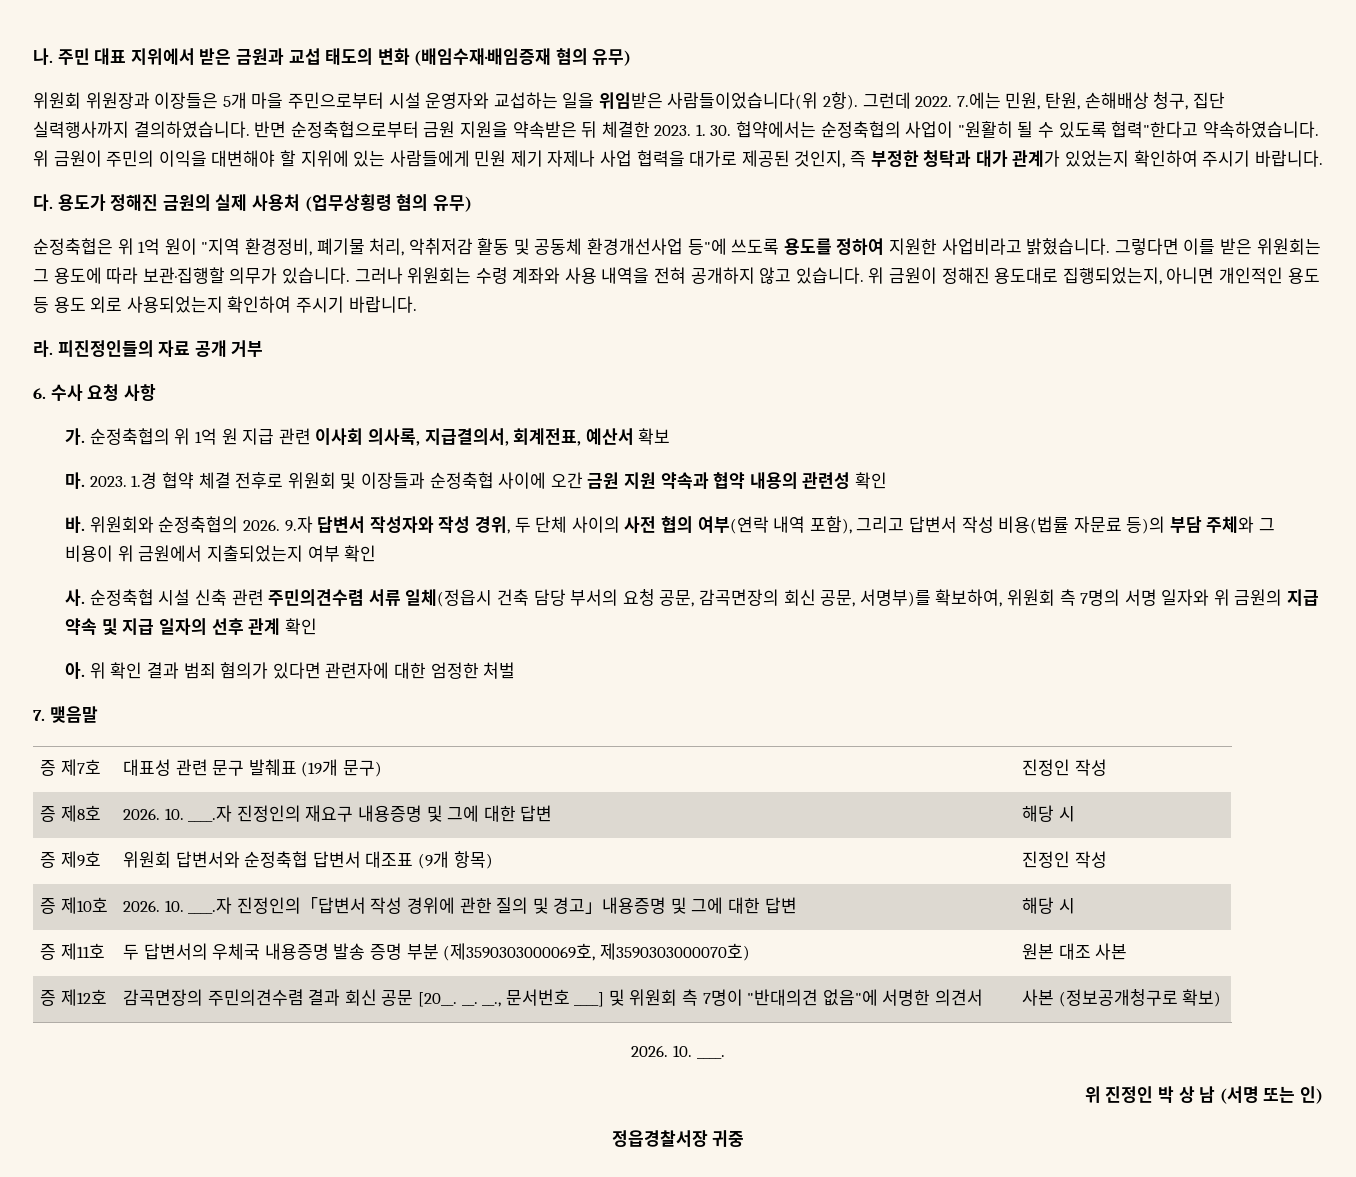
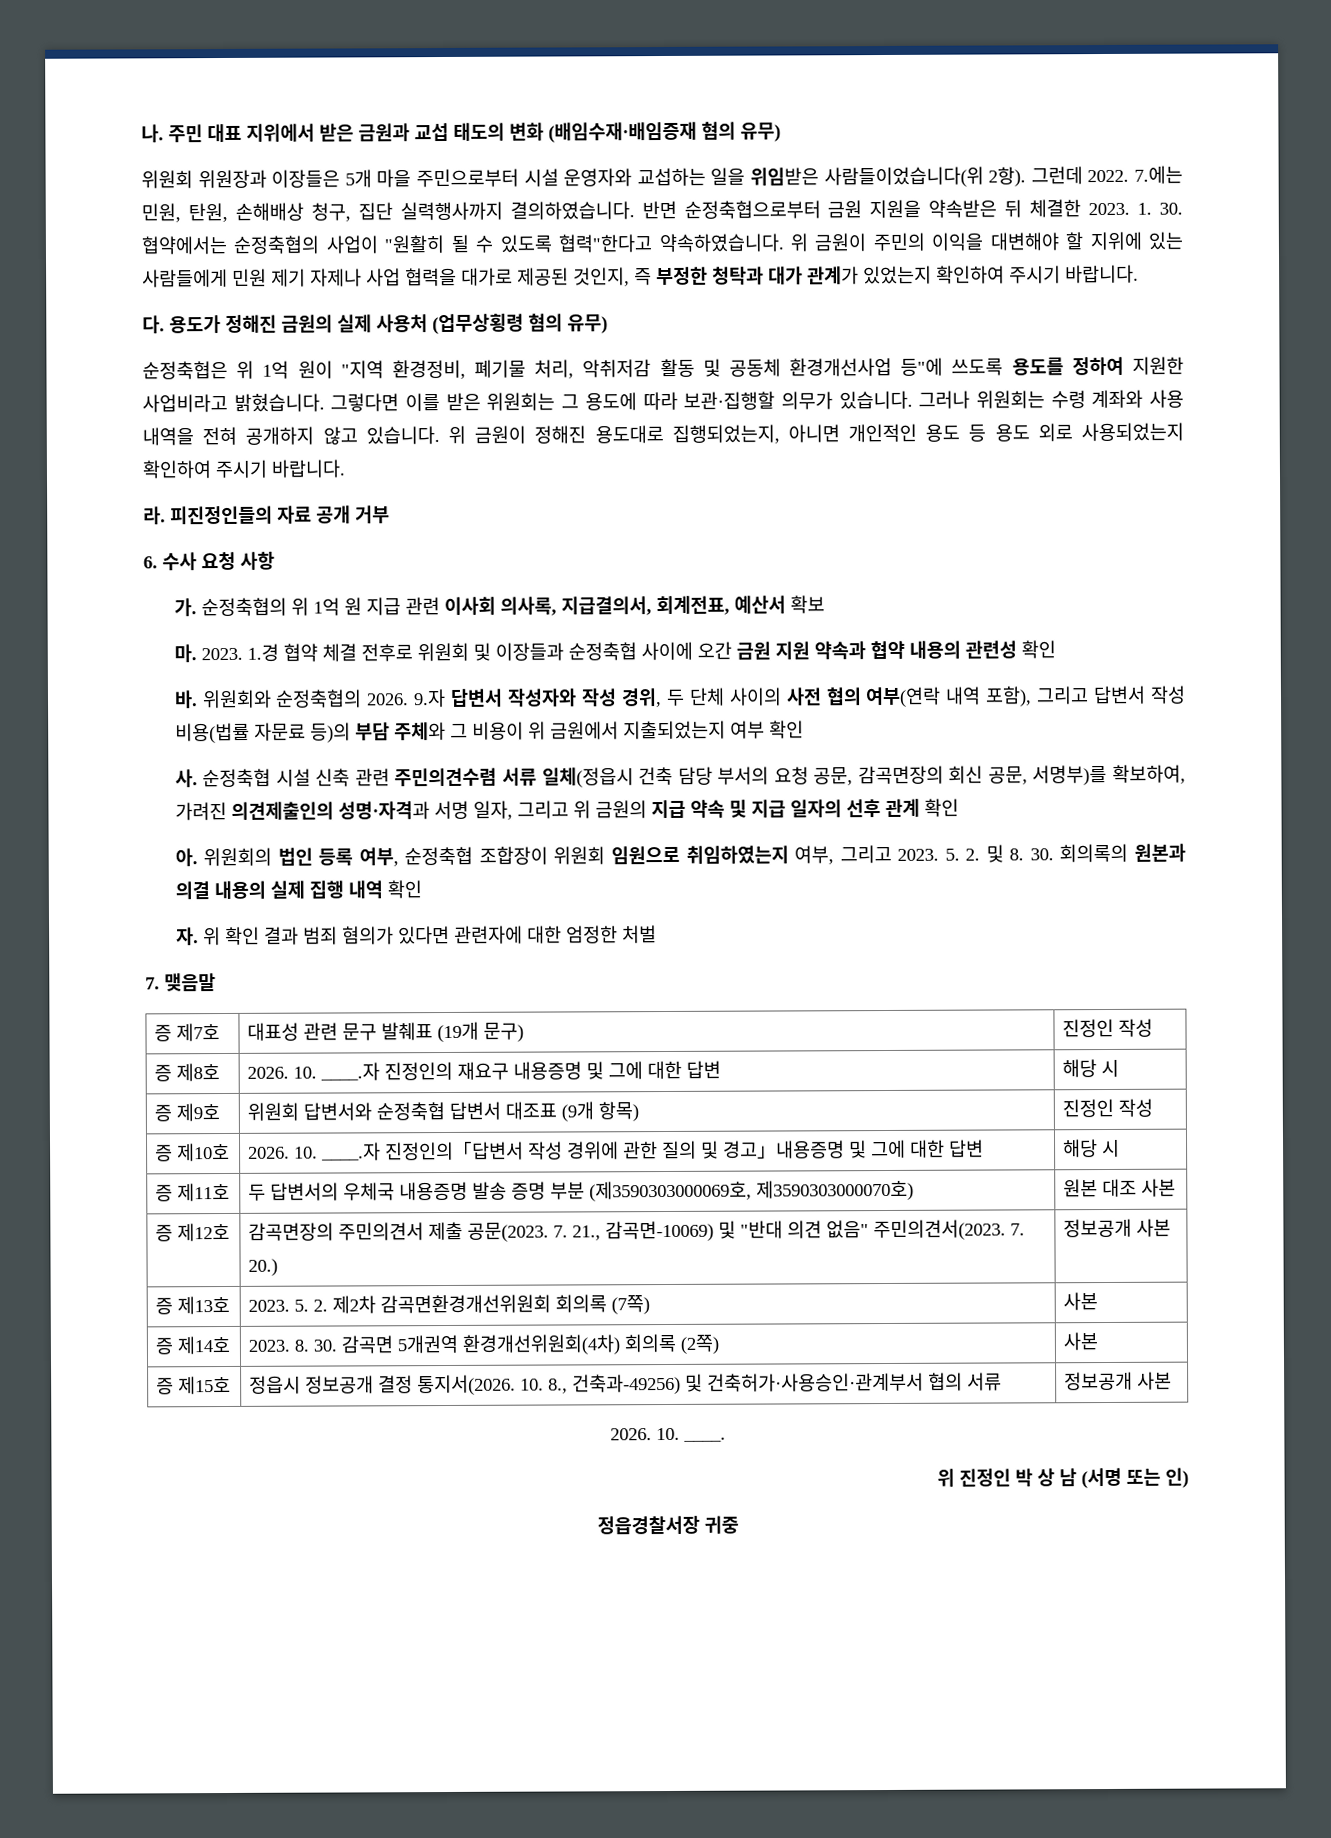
- 순정축협 시설 신축 관련 주민의견수렴 서류 일체(정읍시 건축 담당 부서의 요청 공문, 감곡면장의 회신 공문, 서명부)를 확보하여, 위원회 측 7명의 서명 일자와 위 금원의 지급 약속 및 지급 일자의 선후 관계 확인
+ 순정축협 시설 신축 관련 주민의견수렴 서류 일체(정읍시 건축 담당 부서의 요청 공문, 감곡면장의 회신 공문, 서명부)를 확보하여, 가려진 의견제출인의 성명·자격과 서명 일자, 그리고 위 금원의 지급 약속 및 지급 일자의 선후 관계 확인
+ 위원회의 법인 등록 여부, 순정축협 조합장이 위원회 임원으로 취임하였는지 여부, 그리고 2023. 5. 2. 및 8. 30. 회의록의 원본과 의결 내용의 실제 집행 내역 확인
+ 자.
- 증 제12호 | 감곡면장의 주민의견수렴 결과 회신 공문 [20__. __. __., 문서번호 ____] 및 위원회 측 7명이 "반대의견 없음"에 서명한 의견서 | 사본 (정보공개청구로 확보)
+ 증 제12호 | 감곡면장의 주민의견서 제출 공문(2023. 7. 21., 감곡면-10069) 및 "반대 의견 없음" 주민의견서(2023. 7. 20.) | 정보공개 사본
+ 증 제13호 | 2023. 5. 2. 제2차 감곡면환경개선위원회 회의록 (7쪽) | 사본
+ 증 제14호 | 2023. 8. 30. 감곡면 5개권역 환경개선위원회(4차) 회의록 (2쪽) | 사본
+ 증 제15호 | 정읍시 정보공개 결정 통지서(2026. 10. 8., 건축과-49256) 및 건축허가·사용승인·관계부서 협의 서류 | 정보공개 사본

